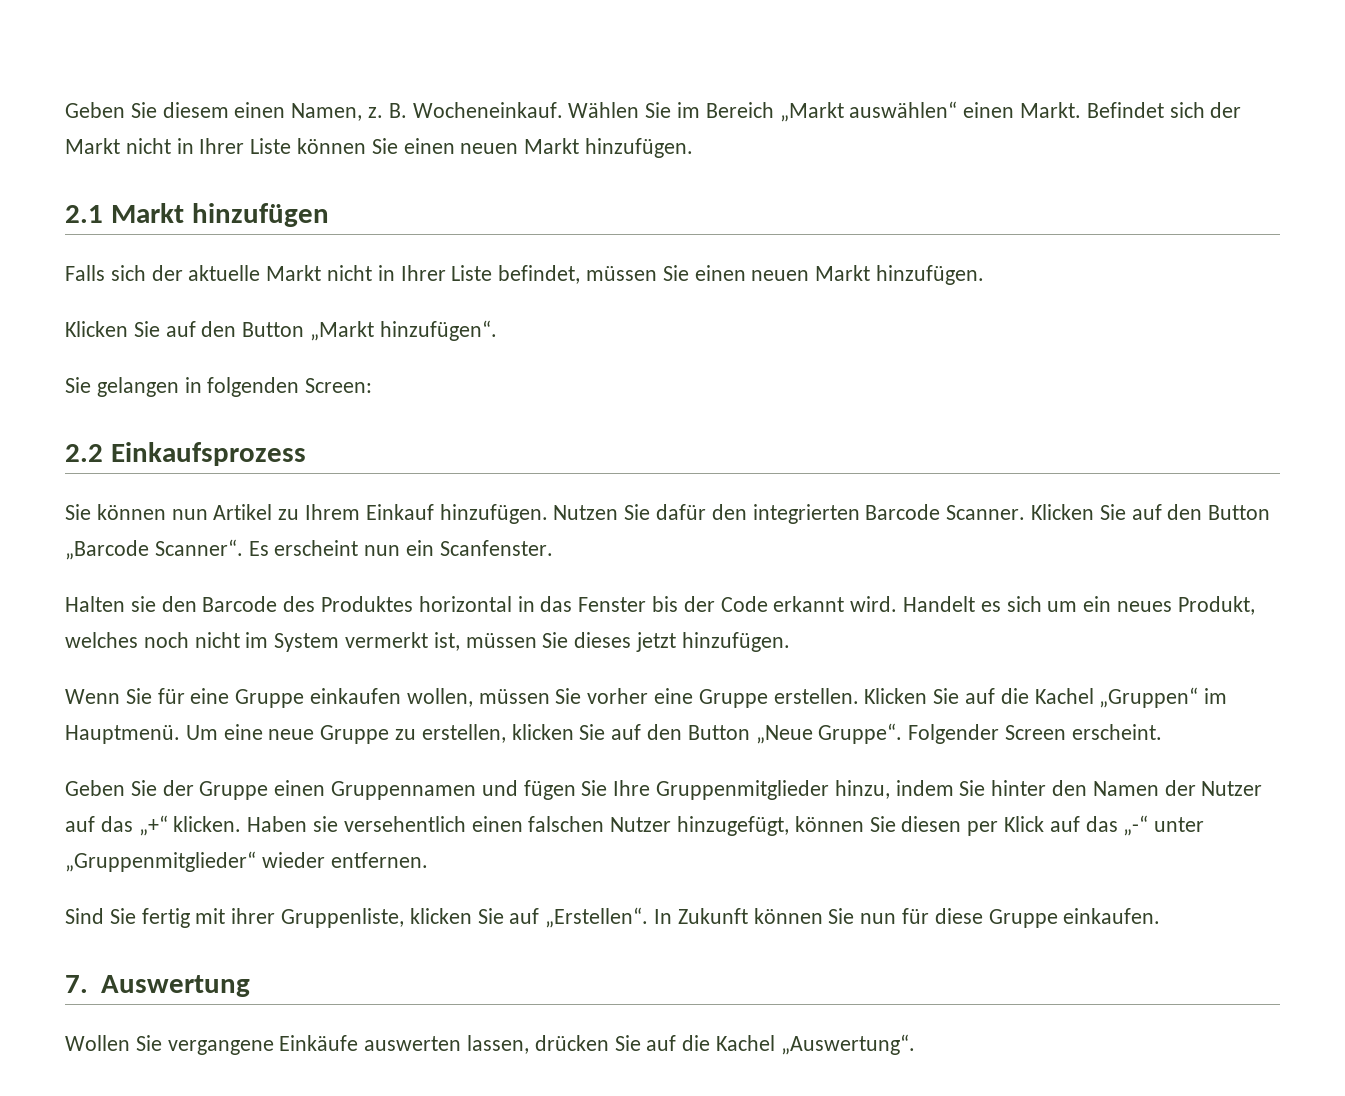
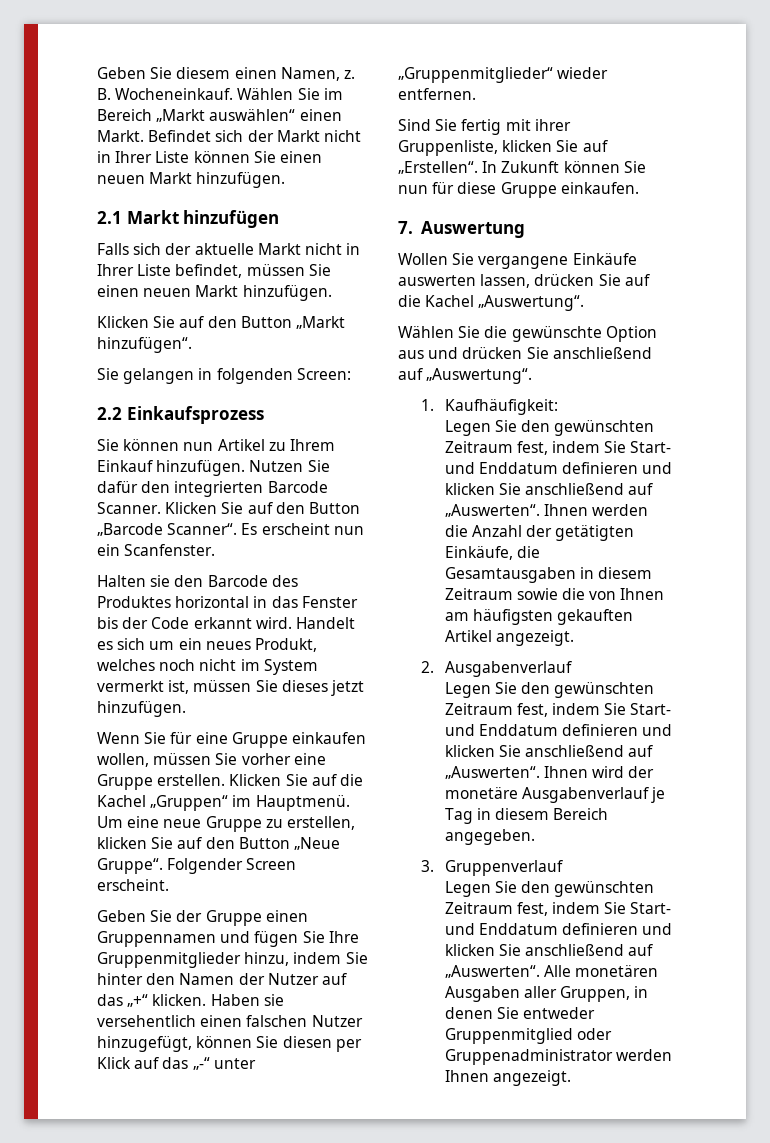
+ Wählen Sie die gewünschte Option aus und drücken Sie anschließend auf „Auswertung“.
+ 1. Kaufhäufigkeit:
+ Legen Sie den gewünschten Zeitraum fest, indem Sie Start- und Enddatum definieren und klicken Sie anschließend auf „Auswerten“. Ihnen werden die Anzahl der getätigten Einkäufe, die Gesamtausgaben in diesem Zeitraum sowie die von Ihnen am häufigsten gekauften Artikel angezeigt.
+ 2. Ausgabenverlauf
+ Legen Sie den gewünschten Zeitraum fest, indem Sie Start- und Enddatum definieren und klicken Sie anschließend auf „Auswerten“. Ihnen wird der monetäre Ausgabenverlauf je Tag in diesem Bereich angegeben.
+ 3. Gruppenverlauf
+ Legen Sie den gewünschten Zeitraum fest, indem Sie Start- und Enddatum definieren und klicken Sie anschließend auf „Auswerten“. Alle monetären Ausgaben aller Gruppen, in denen Sie entweder Gruppenmitglied oder Gruppenadministrator werden Ihnen angezeigt.

